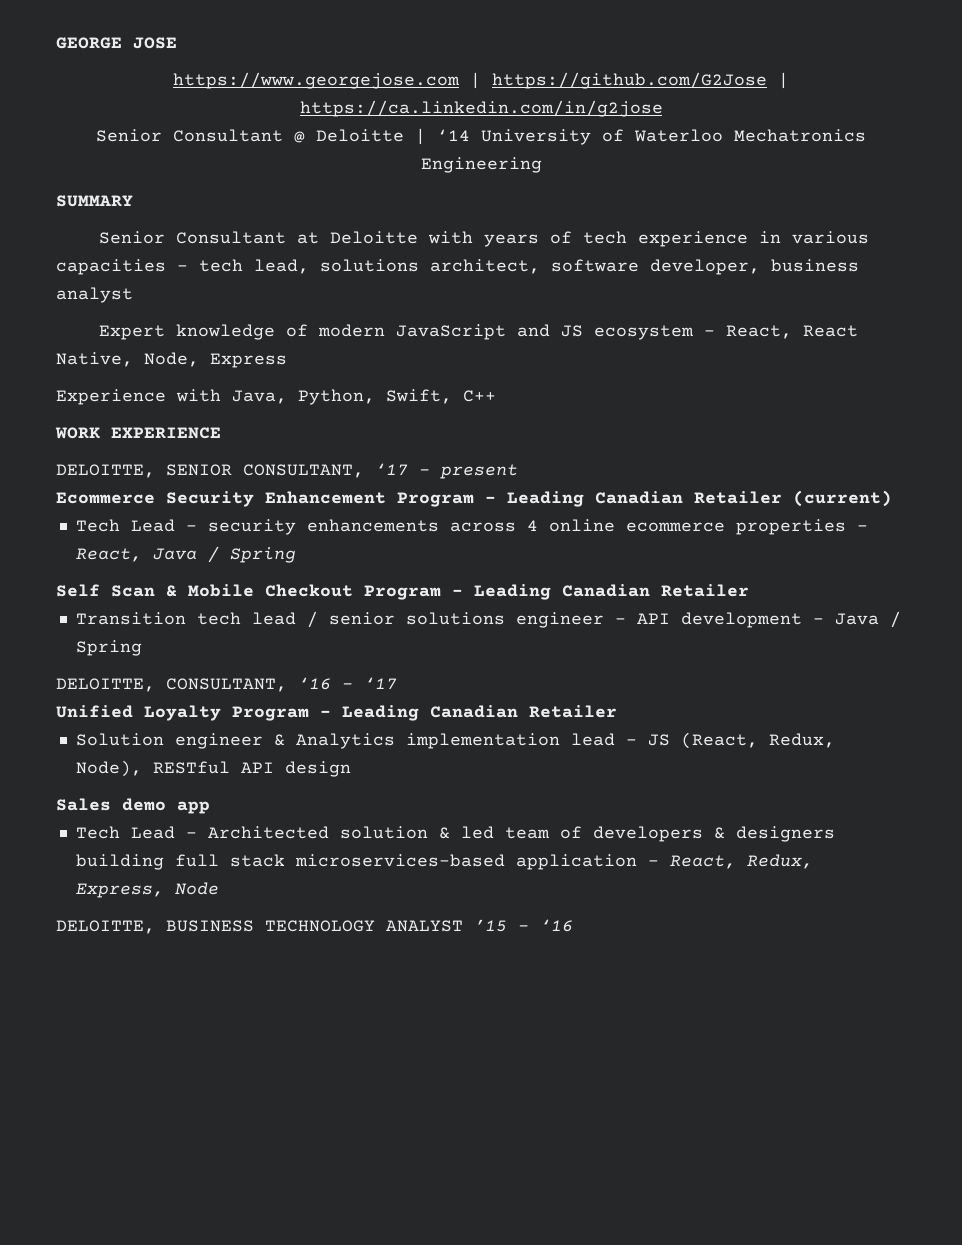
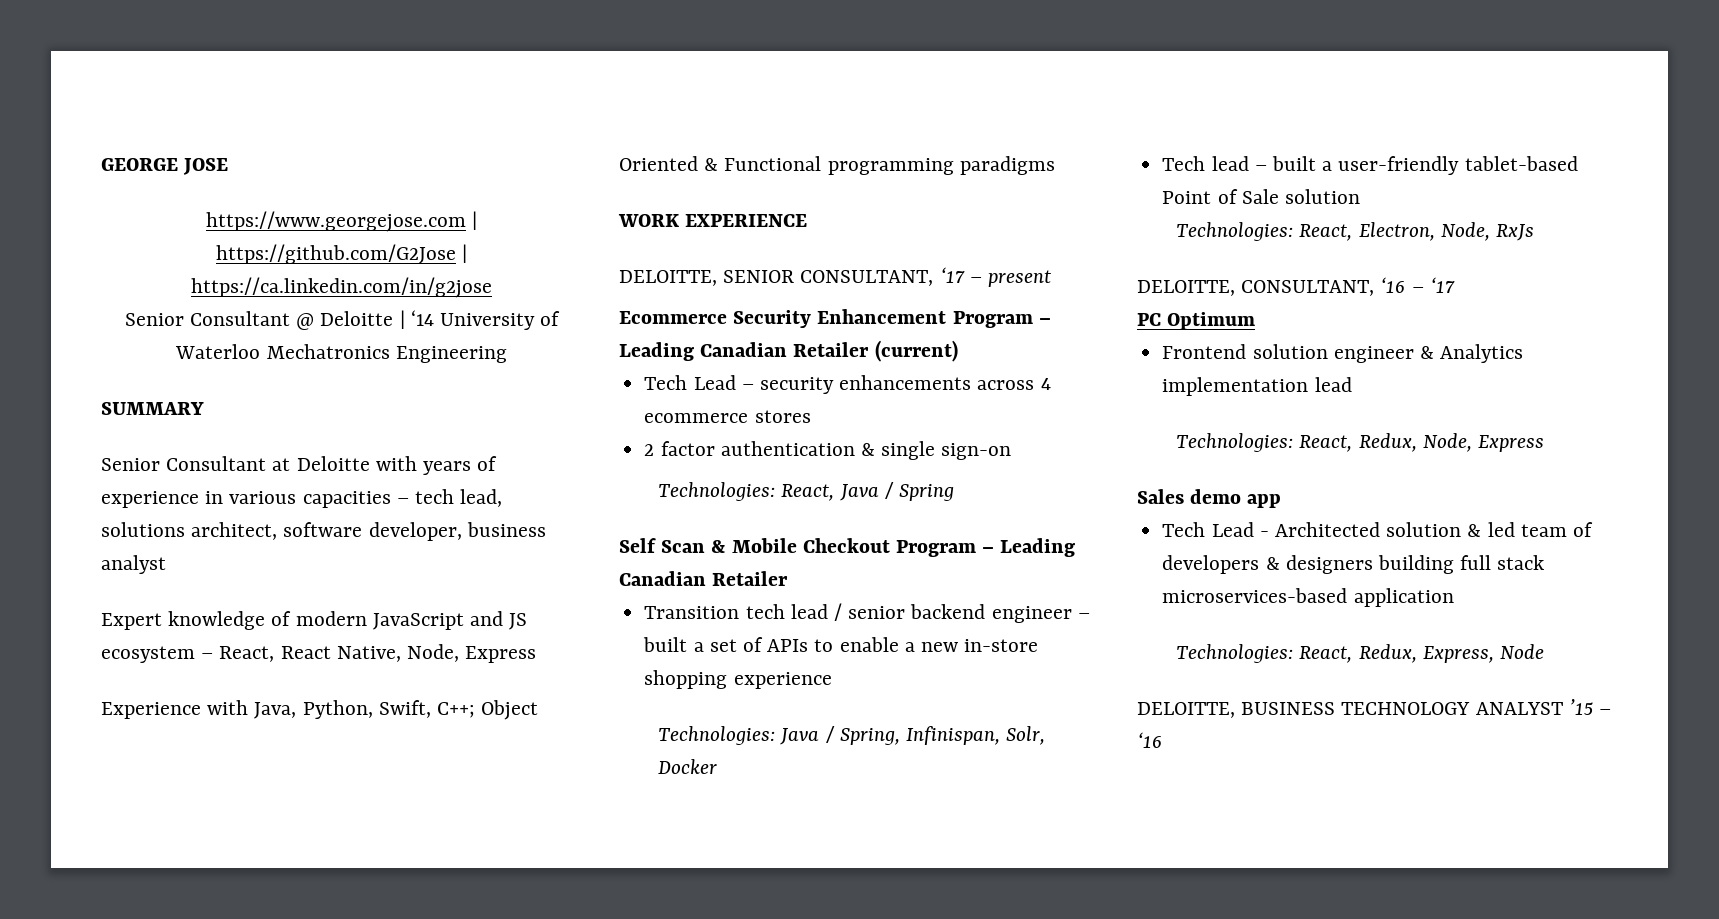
- Senior Consultant at Deloitte with years of tech experience in various capacities – tech lead, solutions architect, software developer, business analyst
+ Senior Consultant at Deloitte with years of experience in various capacities – tech lead, solutions architect, software developer, business analyst
- Experience with Java, Python, Swift, C++
+ Experience with Java, Python, Swift, C++; Object Oriented & Functional programming paradigms
- Tech Lead – security enhancements across 4 online ecommerce properties – React, Java / Spring
+ Tech Lead – security enhancements across 4 ecommerce stores
+ 2 factor authentication & single sign-on
+ Technologies: React, Java / Spring
- Transition tech lead / senior solutions engineer – API development – Java / Spring
+ Transition tech lead / senior backend engineer – built a set of APIs to enable a new in-store shopping experience
+ Technologies: Java / Spring, Infinispan, Solr, Docker
+ Tech lead – built a user-friendly tablet-based Point of Sale solution
+ Technologies: React, Electron, Node, RxJs
- Unified Loyalty Program – Leading Canadian Retailer
- Solution engineer & Analytics implementation lead – JS (React, Redux, Node), RESTful API design
+ PC Optimum
+ Frontend solution engineer & Analytics implementation lead
+ Technologies: React, Redux, Node, Express
- Tech Lead - Architected solution & led team of developers & designers building full stack microservices-based application – React, Redux, Express, Node
+ Tech Lead - Architected solution & led team of developers & designers building full stack microservices-based application
+ Technologies: React, Redux, Express, Node

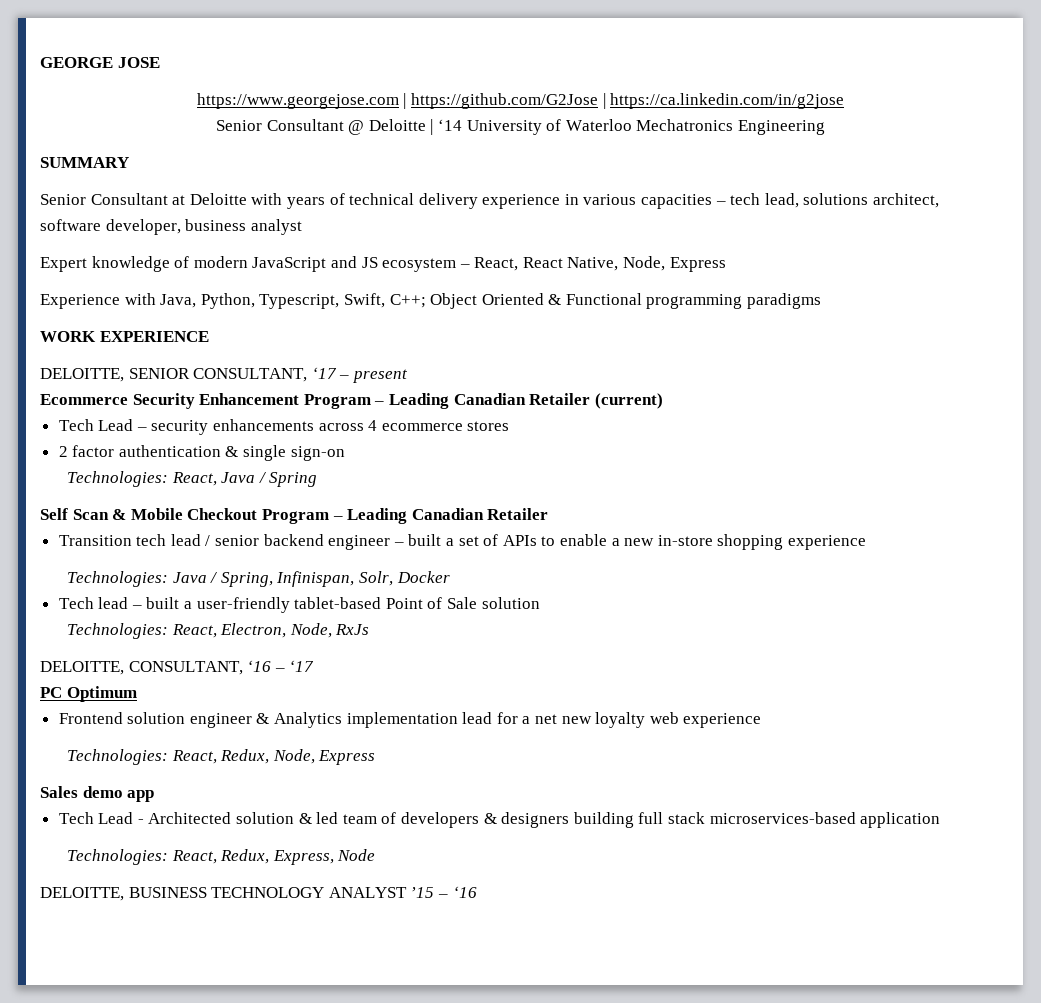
- Senior Consultant at Deloitte with years of experience in various capacities – tech lead, solutions architect, software developer, business analyst
+ Senior Consultant at Deloitte with years of technical delivery experience in various capacities – tech lead, solutions architect, software developer, business analyst
- Experience with Java, Python, Swift, C++; Object Oriented & Functional programming paradigms
+ Experience with Java, Python, Typescript, Swift, C++; Object Oriented & Functional programming paradigms
- Frontend solution engineer & Analytics implementation lead
+ Frontend solution engineer & Analytics implementation lead for a net new loyalty web experience

